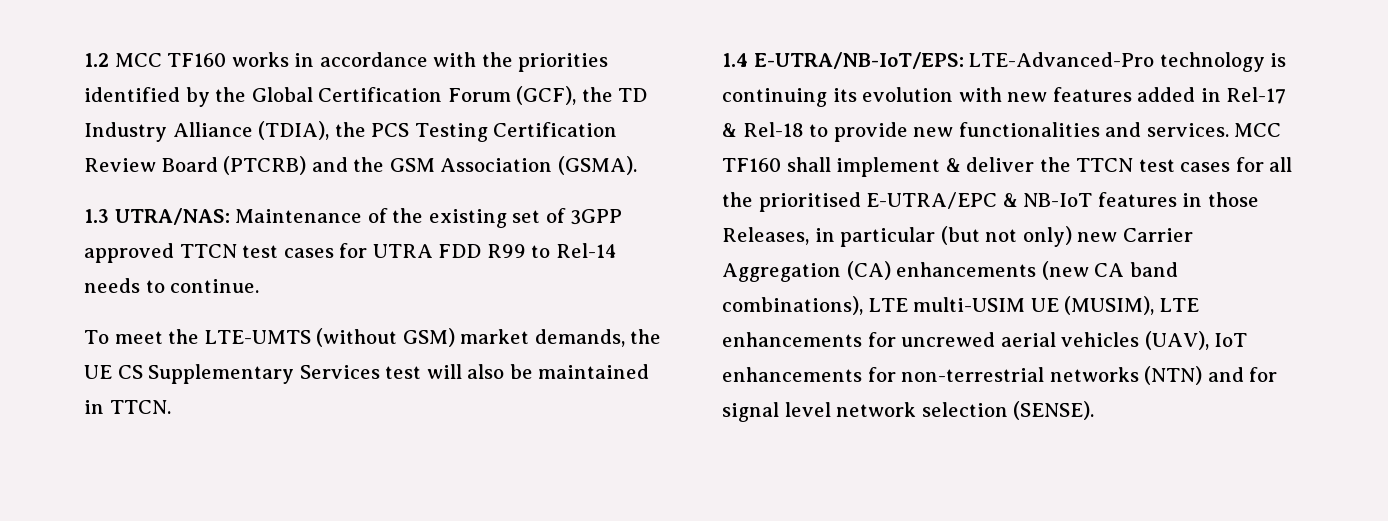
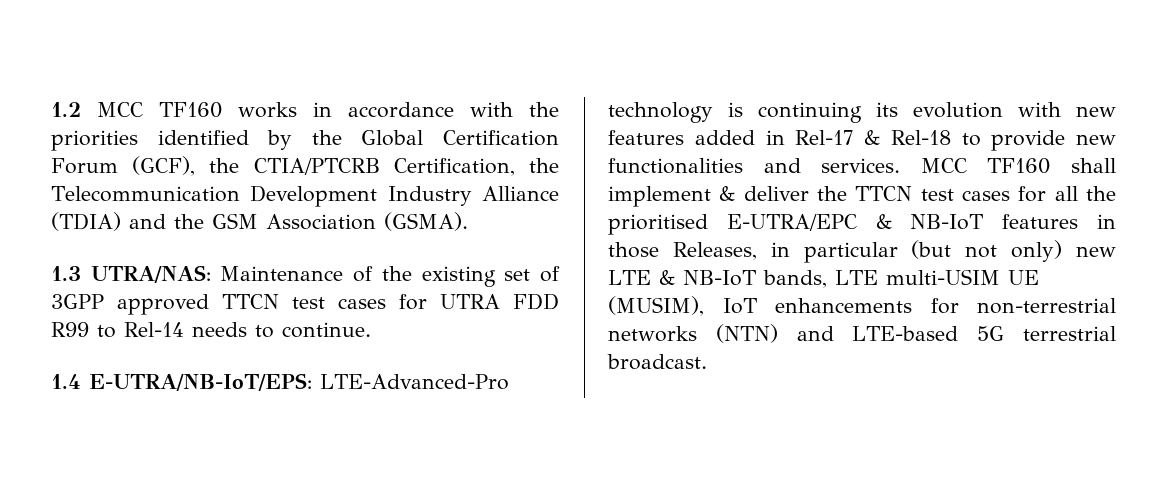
- 1.2 MCC TF160 works in accordance with the priorities identified by the Global Certification Forum (GCF), the TD Industry Alliance (TDIA), the PCS Testing Certification Review Board (PTCRB) and the GSM Association (GSMA).
+ 1.2 MCC TF160 works in accordance with the priorities identified by the Global Certification Forum (GCF), the CTIA/PTCRB Certification, the Telecommunication Development Industry Alliance (TDIA) and the GSM Association (GSMA).
- To meet the LTE-UMTS (without GSM) market demands, the UE CS Supplementary Services test will also be maintained in TTCN.
- MCC TF160 shall implement & deliver the TTCN test cases for all the prioritised E-UTRA/EPC & NB-IoT features in those Releases, in particular (but not only) new Carrier Aggregation (CA) enhancements (new CA band combinations), LTE multi-USIM UE (MUSIM), LTE enhancements for uncrewed aerial vehicles (UAV), IoT enhancements for non-terrestrial networks (NTN) and for signal level network selection (SENSE).
+ MCC TF160 shall implement & deliver the TTCN test cases for all the prioritised E-UTRA/EPC & NB-IoT features in those Releases, in particular (but not only) new LTE & NB-IoT bands, LTE multi-USIM UE (MUSIM), IoT enhancements for non-terrestrial networks (NTN) and LTE-based 5G terrestrial broadcast.

